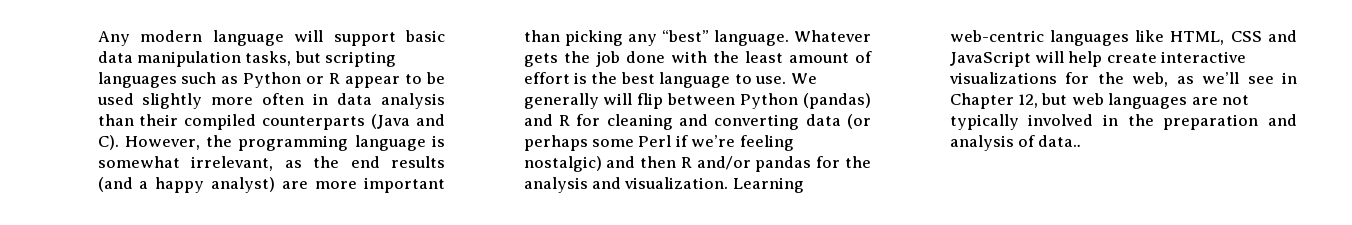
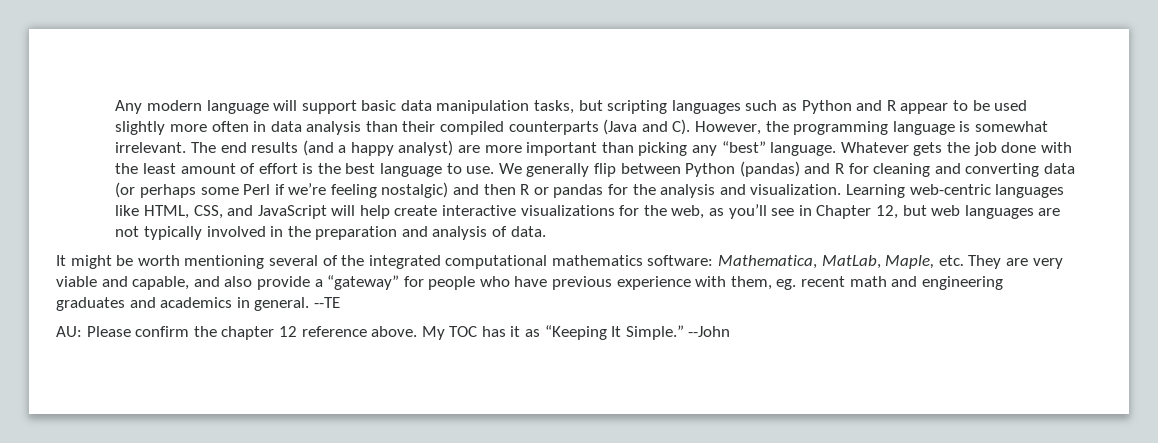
- Any modern language will support basic data manipulation tasks, but scripting languages such as Python or R appear to be used slightly more often in data analysis than their compiled counterparts (Java and C). However, the programming language is somewhat irrelevant, as the end results (and a happy analyst) are more important than picking any “best” language.
+ Any modern language will support basic data manipulation tasks, but scripting languages such as Python and R appear to be used slightly more often in data analysis than their compiled counterparts (Java and C). However, the programming language is somewhat irrelevant. The end results (and a happy analyst) are more important than picking any “best” language.
- We generally will flip between Python (pandas) and R for cleaning and converting data (or perhaps some Perl if we’re feeling nostalgic) and then R and/or pandas for the analysis and visualization.
+ We generally flip between Python (pandas) and R for cleaning and converting data (or perhaps some Perl if we’re feeling nostalgic) and then R or pandas for the analysis and visualization.
- Learning web-centric languages like HTML, CSS and JavaScript will help create interactive visualizations for the web, as we’ll see in Chapter 12, but web languages are not typically involved in the preparation and analysis of data..
+ Learning web-centric languages like HTML, CSS, and JavaScript will help create interactive visualizations for the web, as you’ll see in Chapter 12, but web languages are not typically involved in the preparation and analysis of data.
+ It might be worth mentioning several of the integrated computational mathematics software: Mathematica, MatLab, Maple, etc. They are very viable and capable, and also provide a “gateway” for people who have previous experience with them, eg. recent math and engineering graduates and academics in general. --TE
+ AU: Please confirm the chapter 12 reference above. My TOC has it as “Keeping It Simple.” --John

